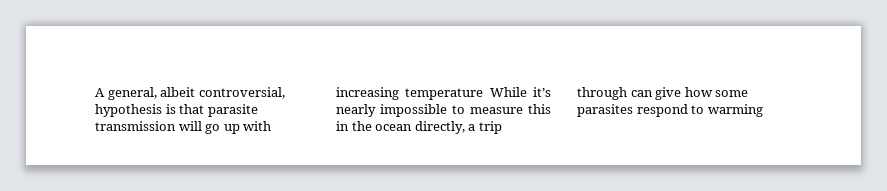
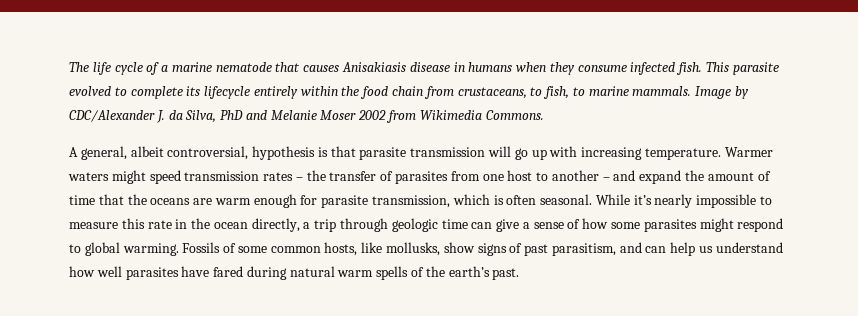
+ The life cycle of a marine nematode that causes Anisakiasis disease in humans when they consume infected fish. This parasite evolved to complete its lifecycle entirely within the food chain from crustaceans, to fish, to marine mammals. Image by CDC/Alexander J. da Silva, PhD and Melanie Moser 2002 from Wikimedia Commons.
- A general, albeit controversial, hypothesis is that parasite transmission will go up with increasing temperature While it’s nearly impossible to measure this in the ocean directly, a trip through can give how some parasites respond to warming
+ A general, albeit controversial, hypothesis is that parasite transmission will go up with increasing temperature. Warmer waters might speed transmission rates – the transfer of parasites from one host to another – and expand the amount of time that the oceans are warm enough for parasite transmission, which is often seasonal. While it’s nearly impossible to measure this rate in the ocean directly, a trip through geologic time can give a sense of how some parasites might respond to global warming. Fossils of some common hosts, like mollusks, show signs of past parasitism, and can help us understand how well parasites have fared during natural warm spells of the earth’s past.

